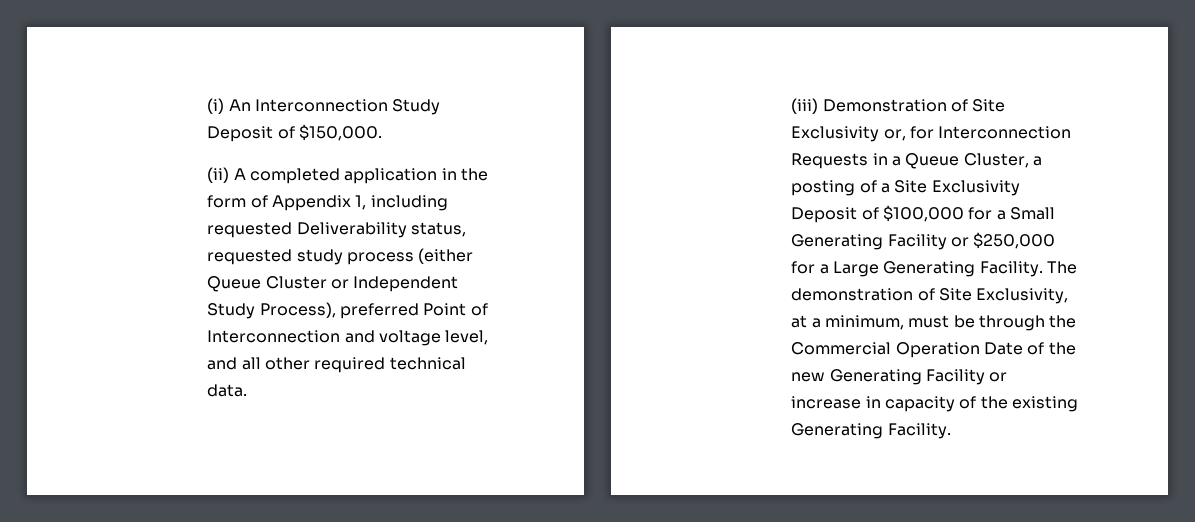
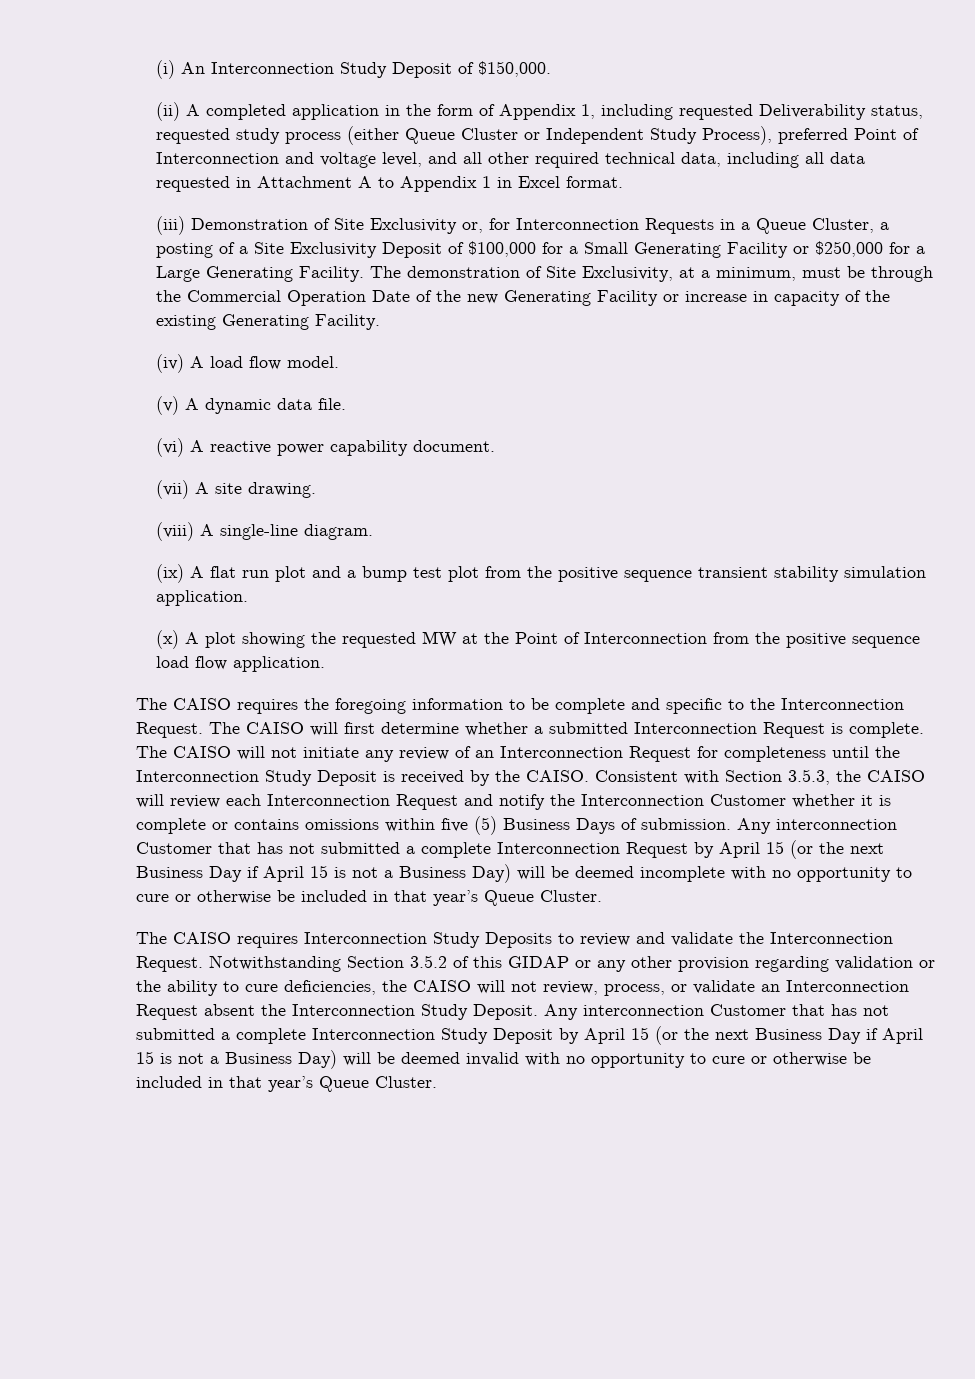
- (ii) A completed application in the form of Appendix 1, including requested Deliverability status, requested study process (either Queue Cluster or Independent Study Process), preferred Point of Interconnection and voltage level, and all other required technical data.
+ (ii) A completed application in the form of Appendix 1, including requested Deliverability status, requested study process (either Queue Cluster or Independent Study Process), preferred Point of Interconnection and voltage level, and all other required technical data, including all data requested in Attachment A to Appendix 1 in Excel format.
+ (iv) A load flow model.
+ (v) A dynamic data file.
+ (vi) A reactive power capability document.
+ (vii) A site drawing.
+ (viii) A single-line diagram.
+ (ix) A flat run plot and a bump test plot from the positive sequence transient stability simulation application.
+ (x) A plot showing the requested MW at the Point of Interconnection from the positive sequence load flow application.
+ The CAISO requires the foregoing information to be complete and specific to the Interconnection Request. The CAISO will first determine whether a submitted Interconnection Request is complete. The CAISO will not initiate any review of an Interconnection Request for completeness until the Interconnection Study Deposit is received by the CAISO. Consistent with Section 3.5.3, the CAISO will review each Interconnection Request and notify the Interconnection Customer whether it is complete or contains omissions within five (5) Business Days of submission. Any interconnection Customer that has not submitted a complete Interconnection Request by April 15 (or the next Business Day if April 15 is not a Business Day) will be deemed incomplete with no opportunity to cure or otherwise be included in that year’s Queue Cluster.
+ The CAISO requires Interconnection Study Deposits to review and validate the Interconnection Request. Notwithstanding Section 3.5.2 of this GIDAP or any other provision regarding validation or the ability to cure deficiencies, the CAISO will not review, process, or validate an Interconnection Request absent the Interconnection Study Deposit. Any interconnection Customer that has not submitted a complete Interconnection Study Deposit by April 15 (or the next Business Day if April 15 is not a Business Day) will be deemed invalid with no opportunity to cure or otherwise be included in that year’s Queue Cluster.

